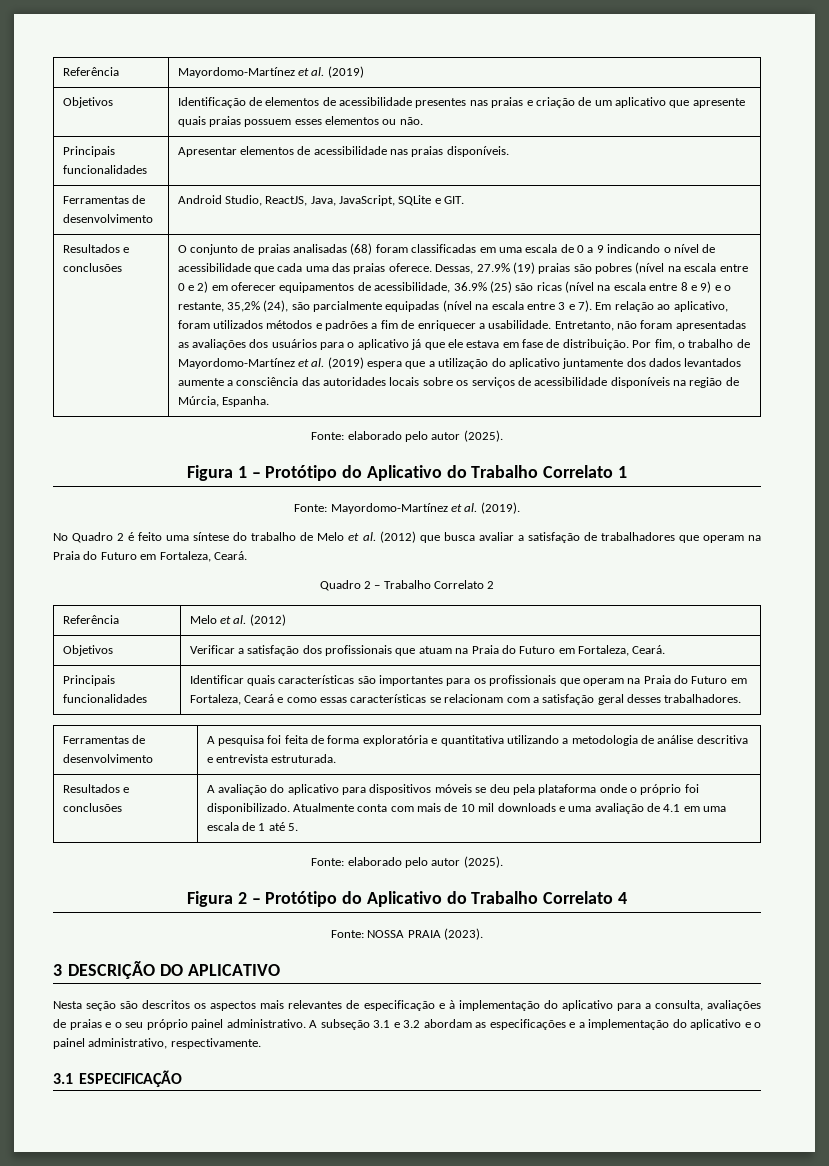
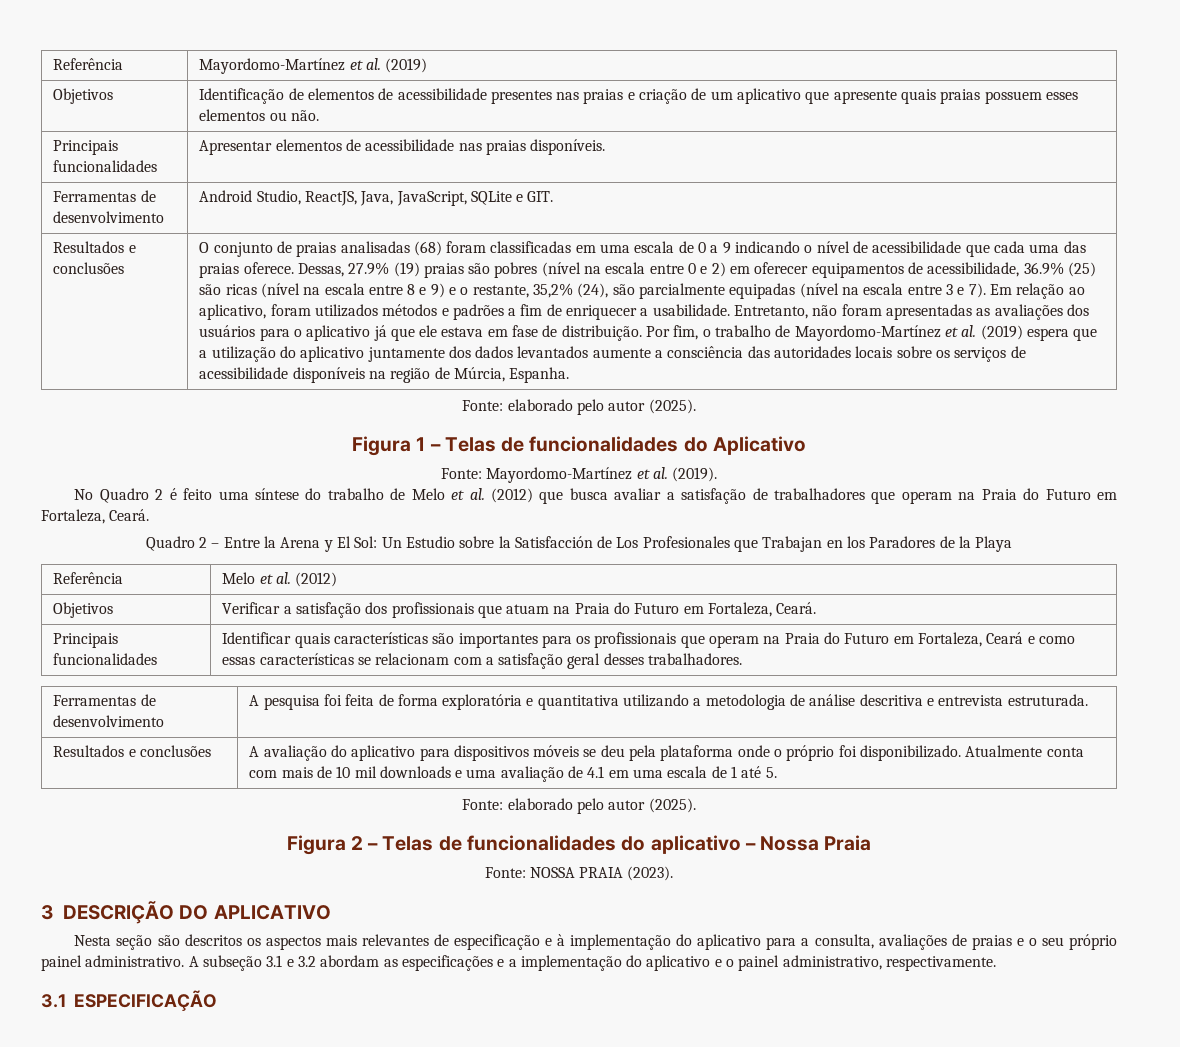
- Figura 1 – Protótipo do Aplicativo do Trabalho Correlato 1
+ Figura 1 – Telas de funcionalidades do Aplicativo
- Quadro 2 – Trabalho Correlato 2
+ Quadro 2 – Entre la Arena y El Sol: Un Estudio sobre la Satisfacción de Los Profesionales que Trabajan en los Paradores de la Playa
- Figura 2 – Protótipo do Aplicativo do Trabalho Correlato 4
+ Figura 2 – Telas de funcionalidades do aplicativo – Nossa Praia

